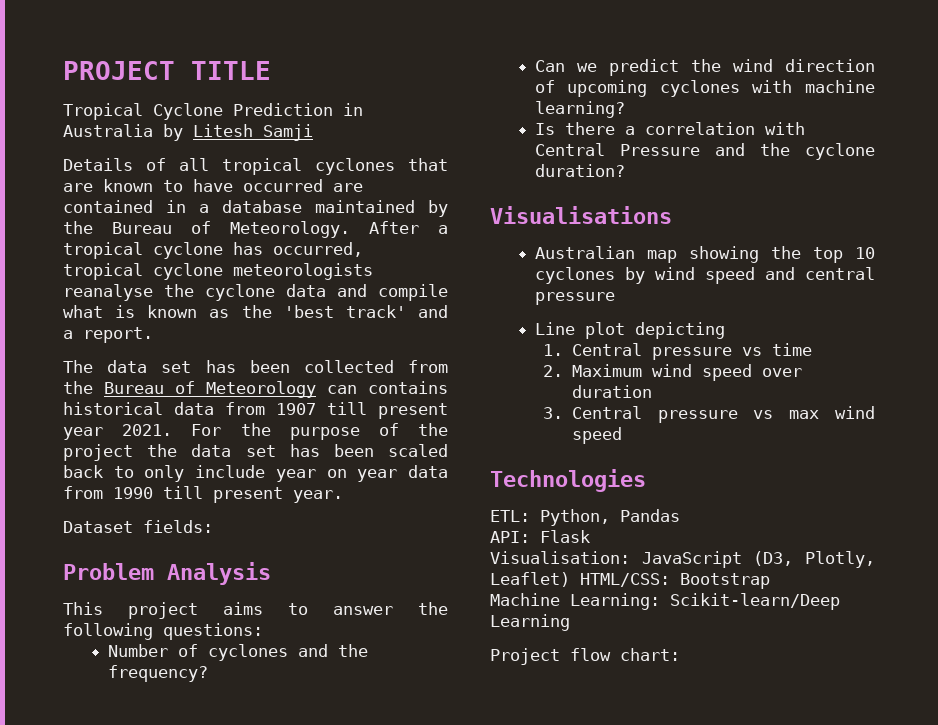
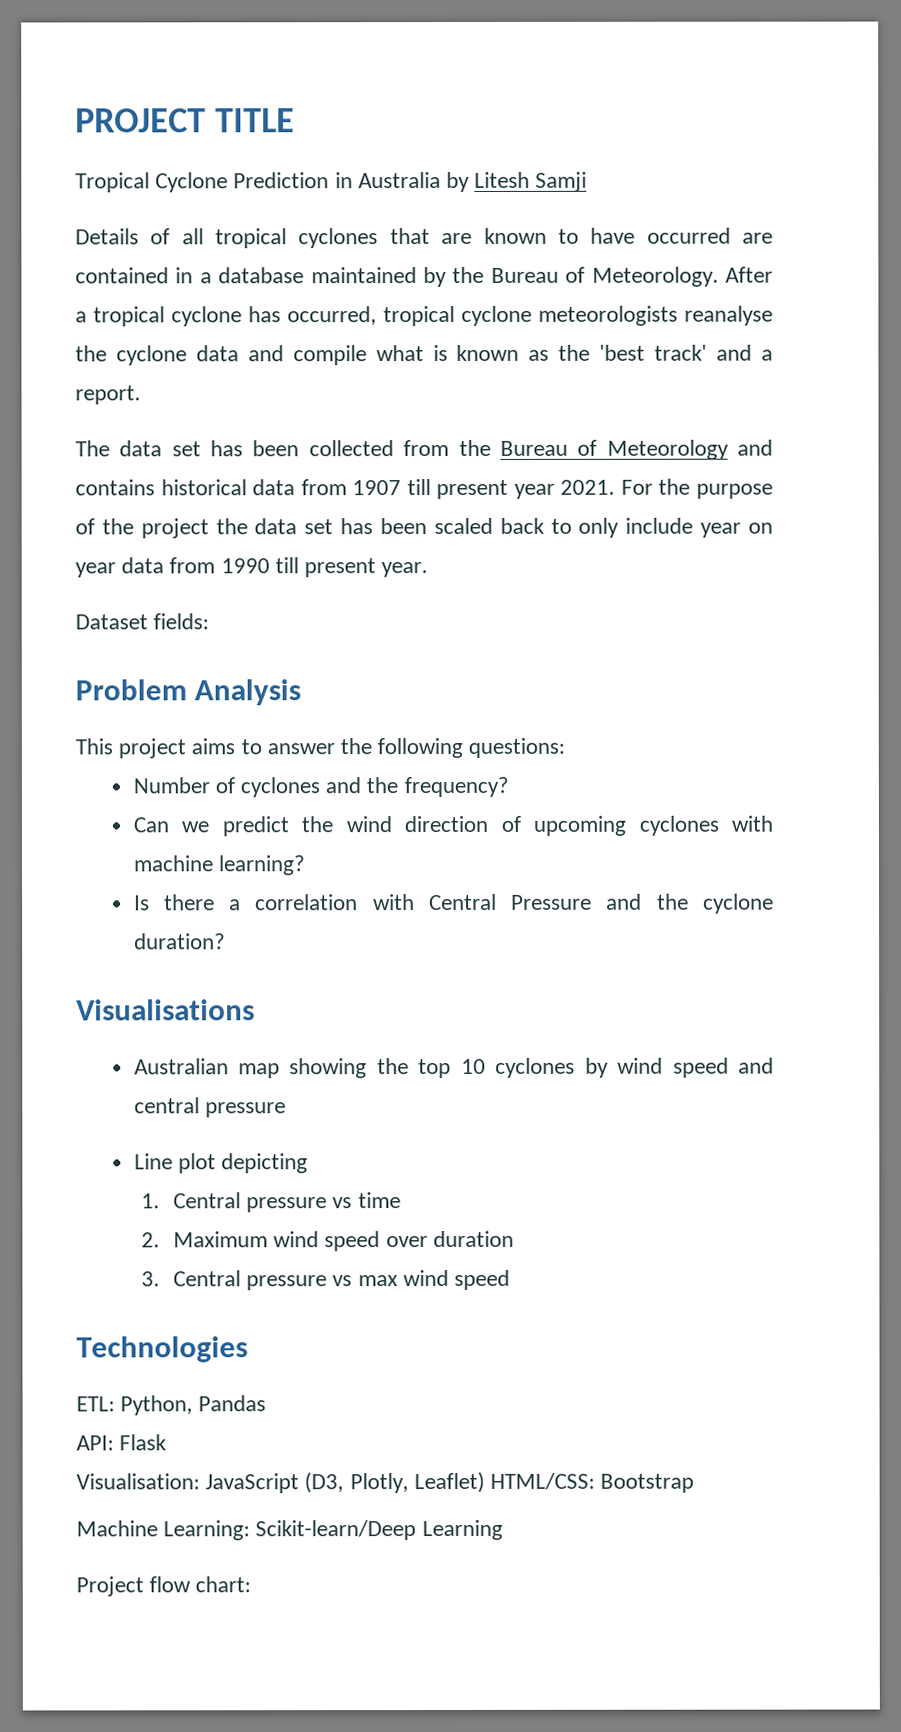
- The data set has been collected from the Bureau of Meteorology can contains historical data from 1907 till present year 2021.
+ The data set has been collected from the Bureau of Meteorology and contains historical data from 1907 till present year 2021.

